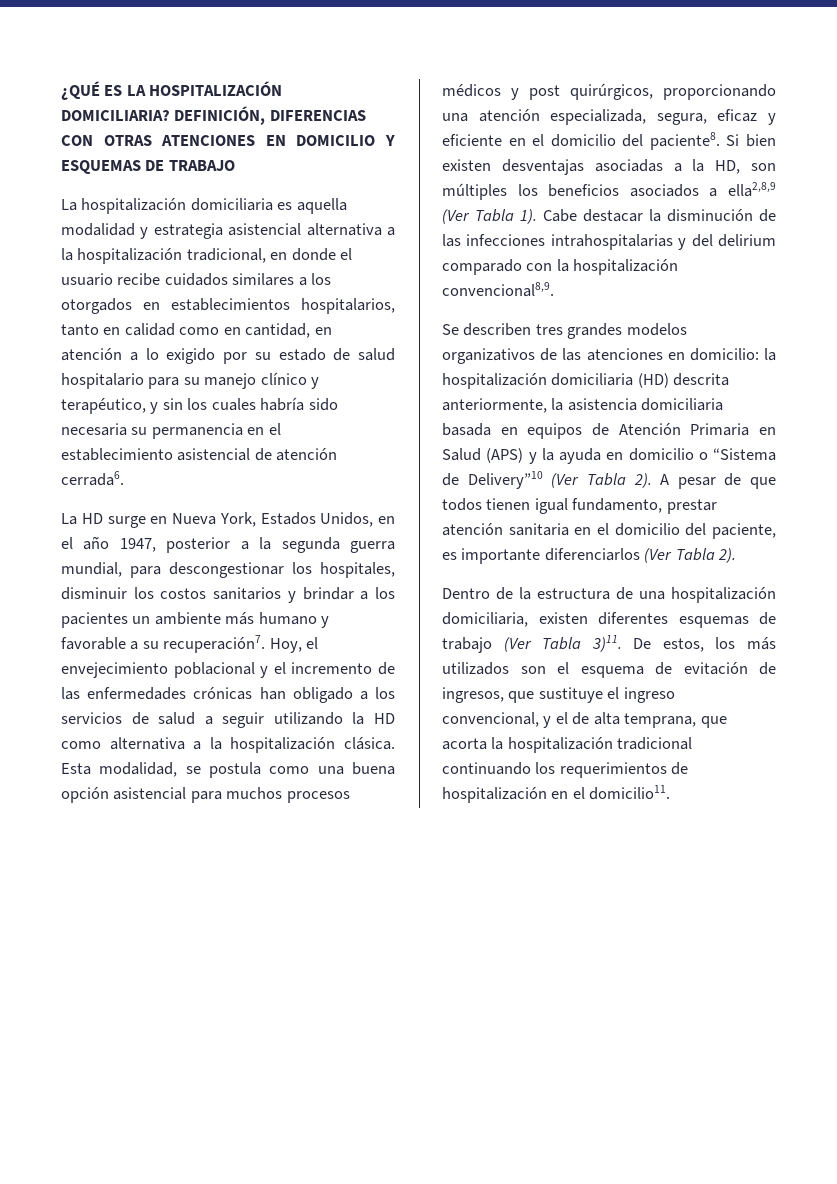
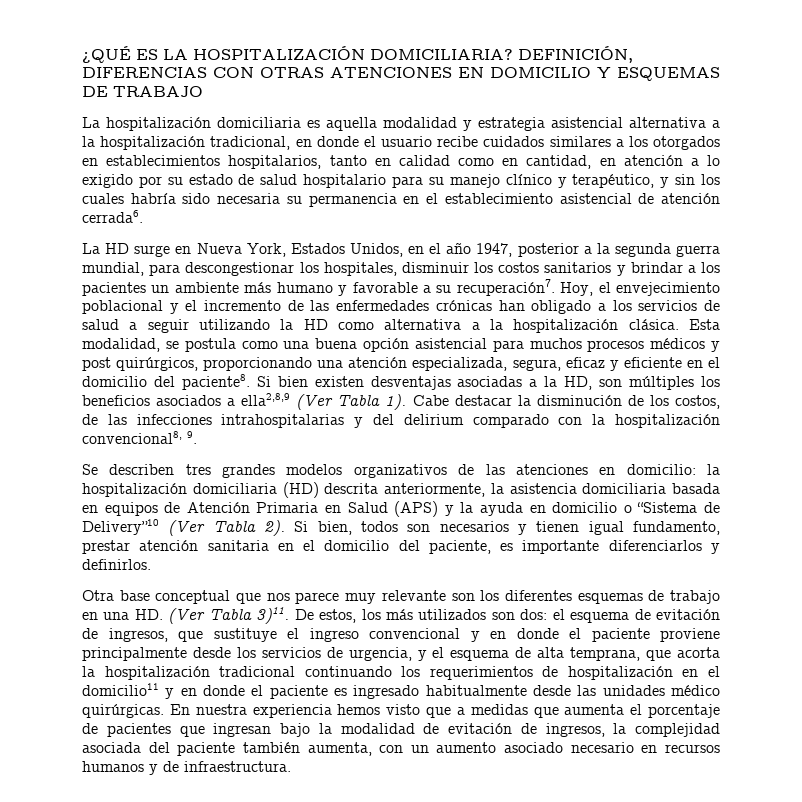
- Cabe destacar la disminución de las infecciones intrahospitalarias y del delirium comparado con la hospitalización convencional8,9.
+ Cabe destacar la disminución de los costos, de las infecciones intrahospitalarias y del delirium comparado con la hospitalización convencional8, 9.
- A pesar de que todos tienen igual fundamento, prestar atención sanitaria en el domicilio del paciente, es importante diferenciarlos (Ver Tabla 2).
- Dentro de la estructura de una hospitalización domiciliaria, existen diferentes esquemas de trabajo (Ver Tabla 3)11.
+ Si bien, todos son necesarios y tienen igual fundamento, prestar atención sanitaria en el domicilio del paciente, es importante diferenciarlos y definirlos.
+ Otra base conceptual que nos parece muy relevante son los diferentes esquemas de trabajo en una HD. (Ver Tabla 3)11.
- De estos, los más utilizados son el esquema de evitación de ingresos, que sustituye el ingreso convencional, y el de alta temprana, que acorta la hospitalización tradicional continuando los requerimientos de hospitalización en el domicilio11.
+ De estos, los más utilizados son dos: el esquema de evitación de ingresos, que sustituye el ingreso convencional y en donde el paciente proviene principalmente desde los servicios de urgencia, y el esquema de alta temprana, que acorta la hospitalización tradicional continuando los requerimientos de hospitalización en el domicilio11 y en donde el paciente es ingresado habitualmente desde las unidades médico quirúrgicas. En nuestra experiencia hemos visto que a medidas que aumenta el porcentaje de pacientes que ingresan bajo la modalidad de evitación de ingresos, la complejidad asociada del paciente también aumenta, con un aumento asociado necesario en recursos humanos y de infraestructura.

